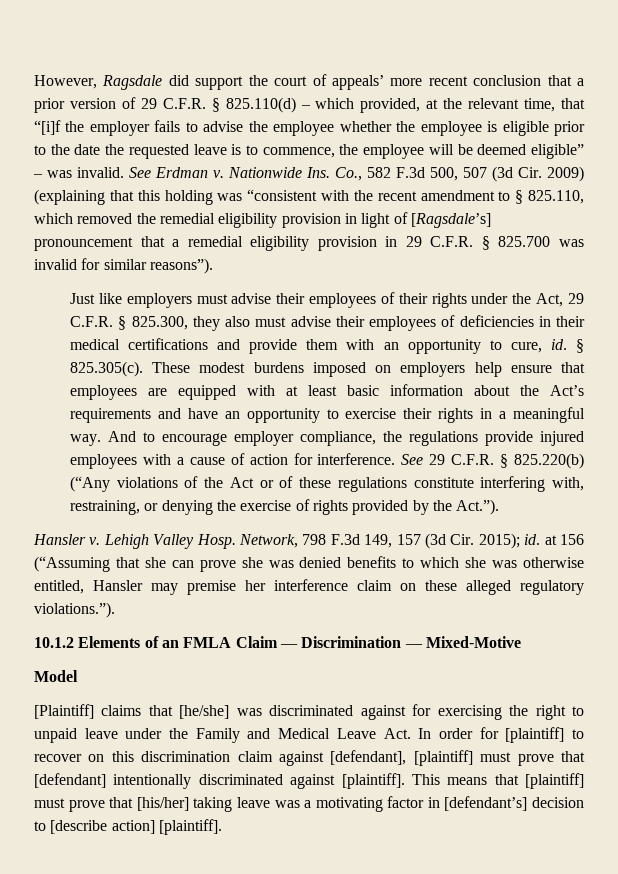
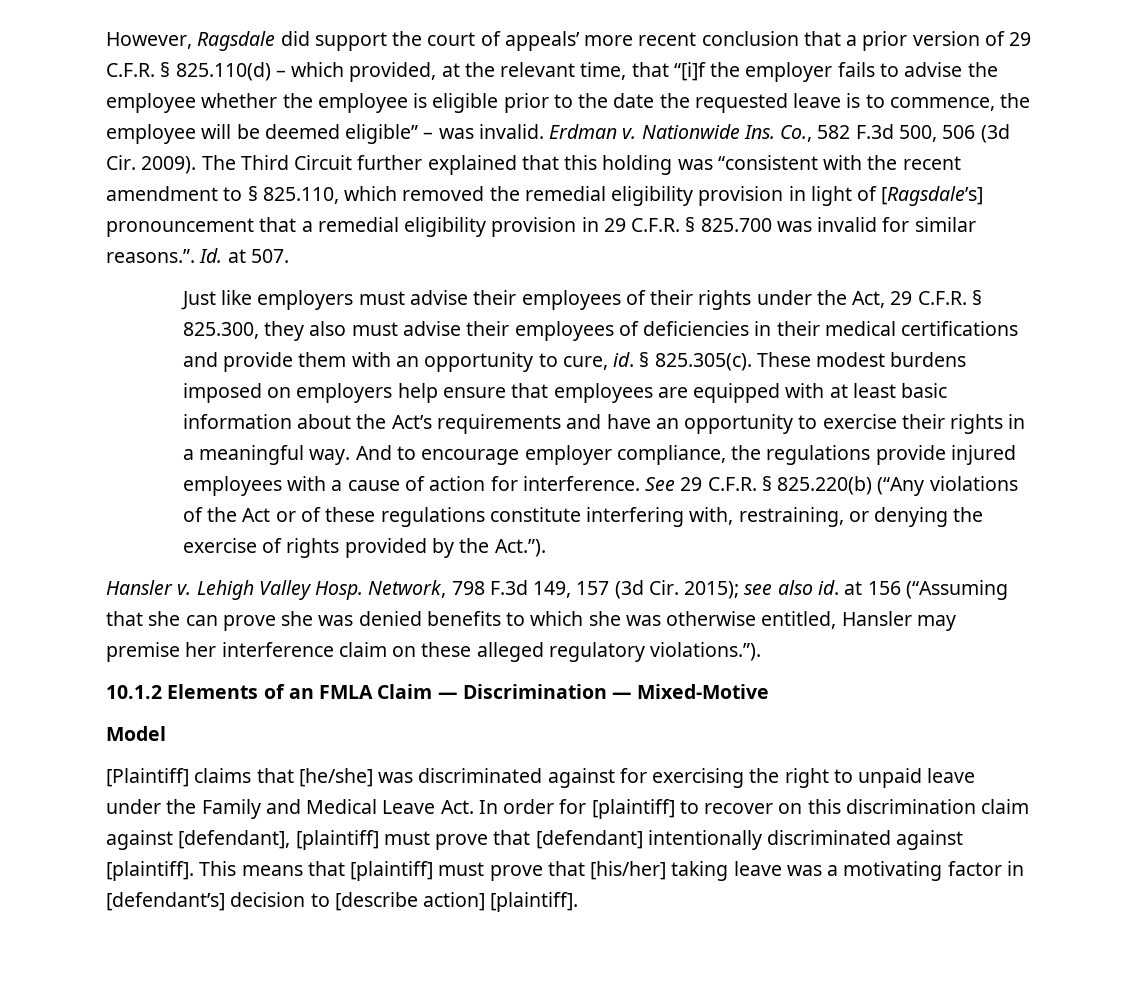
- See Erdman v.
+ Erdman v.
- Nationwide Ins. Co., 582 F.3d 500, 507 (3d Cir. 2009) (explaining that this holding was “consistent with the recent amendment to § 825.110, which removed the remedial eligibility provision in light of [Ragsdale’s] pronouncement that a remedial eligibility provision in 29 C.F.R. § 825.700 was invalid for similar reasons”).
+ Nationwide Ins. Co., 582 F.3d 500, 506 (3d Cir. 2009). The Third Circuit further explained that this holding was “consistent with the recent amendment to § 825.110, which removed the remedial eligibility provision in light of [Ragsdale’s] pronouncement that a remedial eligibility provision in 29 C.F.R. § 825.700 was invalid for similar reasons.”. Id. at 507.
- Network, 798 F.3d 149, 157 (3d Cir. 2015); id. at 156 (“Assuming that she can prove she was denied benefits to which she was otherwise entitled, Hansler may premise her interference claim on these alleged regulatory violations.”).
+ Network, 798 F.3d 149, 157 (3d Cir. 2015); see also id. at 156 (“Assuming that she can prove she was denied benefits to which she was otherwise entitled, Hansler may premise her interference claim on these alleged regulatory violations.”).

